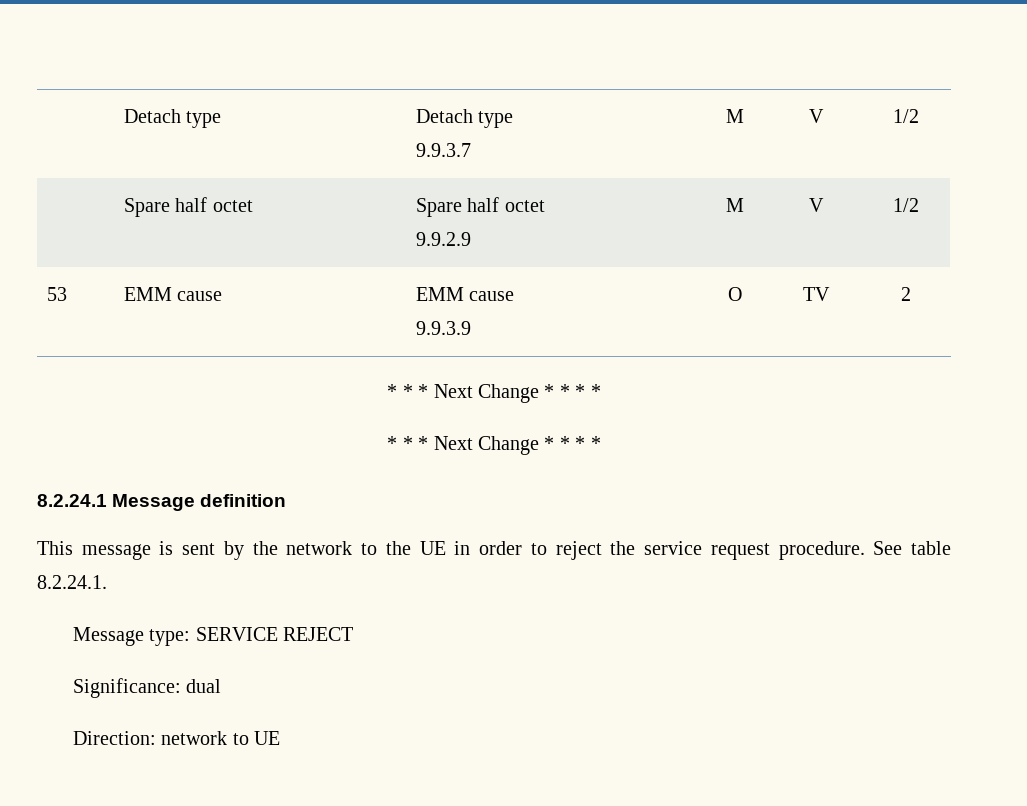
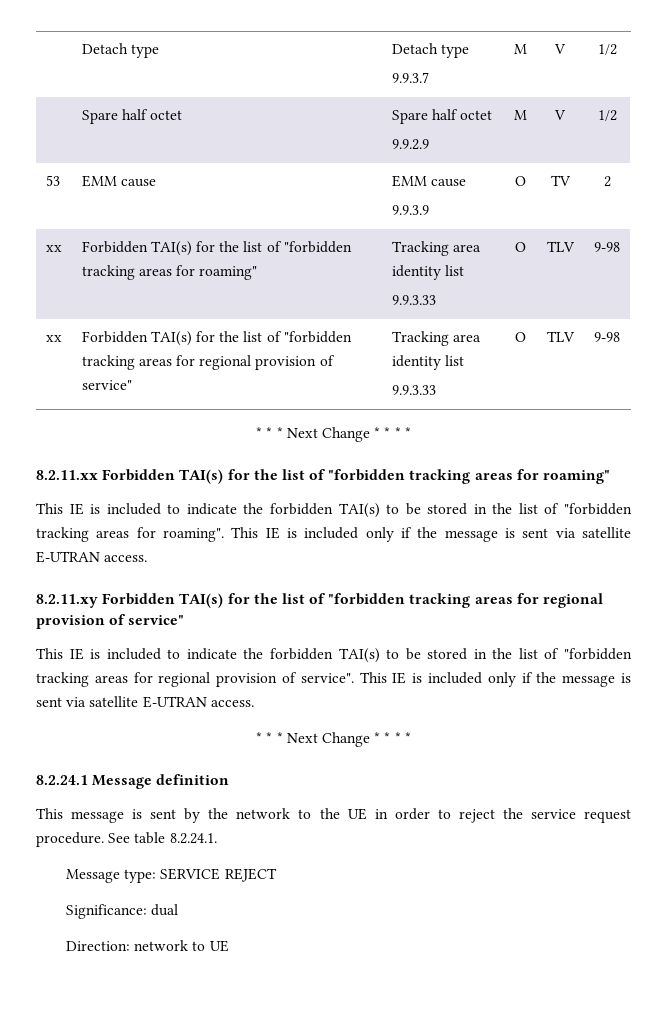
  53 | EMM cause | EMM cause
  9.9.3.9 | O | TV | 2
+ xx | Forbidden TAI(s) for the list of "forbidden tracking areas for roaming" | Tracking area identity list
+ 9.9.3.33 | O | TLV | 9-98
+ xx | Forbidden TAI(s) for the list of "forbidden tracking areas for regional provision of service" | Tracking area identity list
+ 9.9.3.33 | O | TLV | 9-98
  * * * Next Change * * * *
+ 8.2.11.xx Forbidden TAI(s) for the list of "forbidden tracking areas for roaming"
+ This IE is included to indicate the forbidden TAI(s) to be stored in the list of "forbidden tracking areas for roaming". This IE is included only if the message is sent via satellite E-UTRAN access.
+ 8.2.11.xy Forbidden TAI(s) for the list of "forbidden tracking areas for regional provision of service"
+ This IE is included to indicate the forbidden TAI(s) to be stored in the list of "forbidden tracking areas for regional provision of service". This IE is included only if the message is sent via satellite E-UTRAN access.

